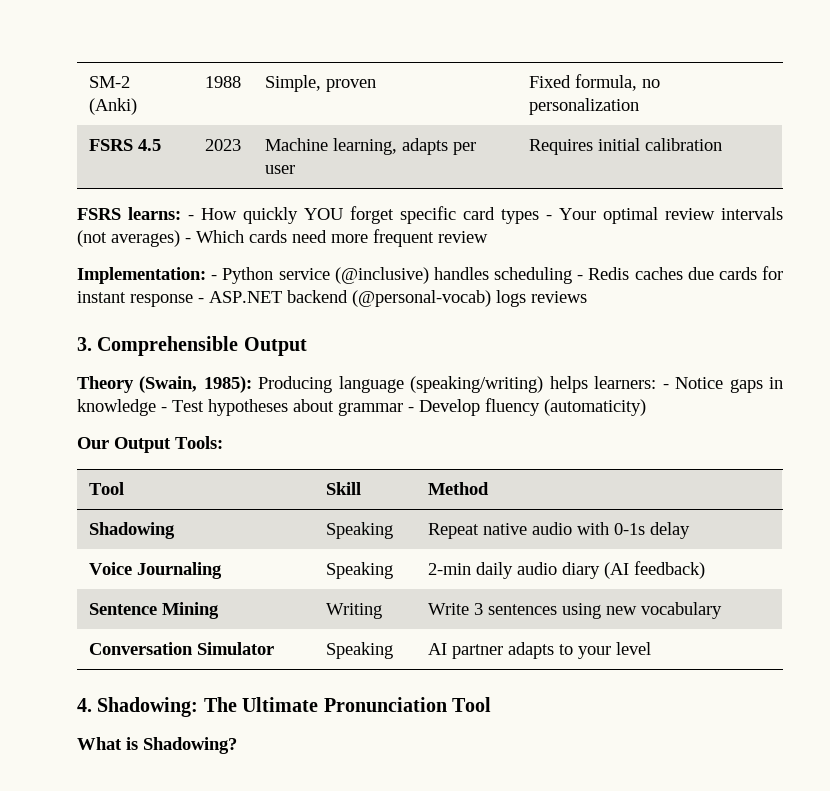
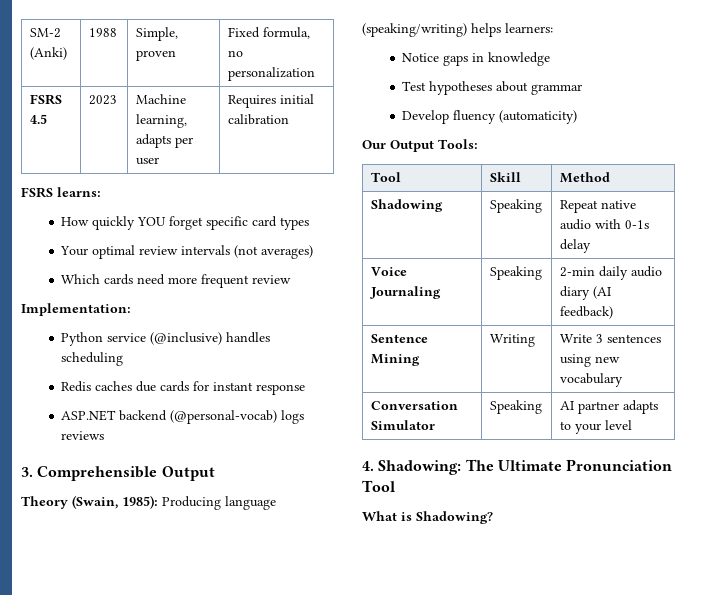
- FSRS learns: - How quickly YOU forget specific card types - Your optimal review intervals (not averages) - Which cards need more frequent review
+ FSRS learns:
+ How quickly YOU forget specific card types
+ Your optimal review intervals (not averages)
+ Which cards need more frequent review
- Implementation: - Python service (@inclusive) handles scheduling - Redis caches due cards for instant response - ASP.NET backend (@personal-vocab) logs reviews
+ Implementation:
+ Python service (@inclusive) handles scheduling
+ Redis caches due cards for instant response
+ ASP.NET backend (@personal-vocab) logs reviews
- Theory (Swain, 1985): Producing language (speaking/writing) helps learners: - Notice gaps in knowledge - Test hypotheses about grammar - Develop fluency (automaticity)
+ Theory (Swain, 1985): Producing language (speaking/writing) helps learners:
+ Notice gaps in knowledge
+ Test hypotheses about grammar
+ Develop fluency (automaticity)

